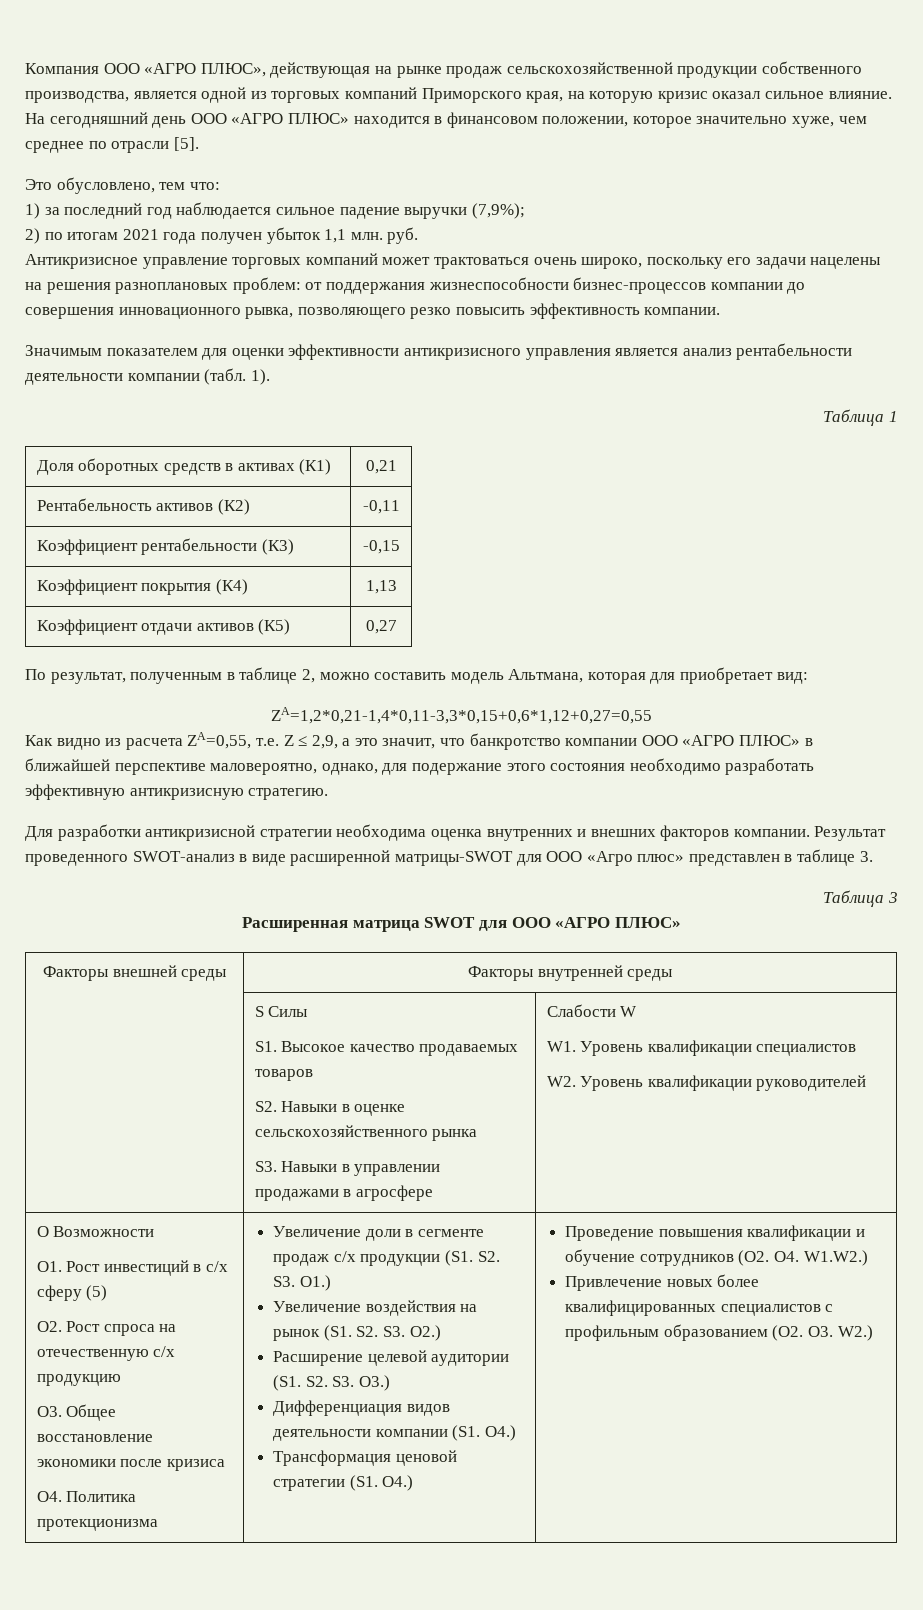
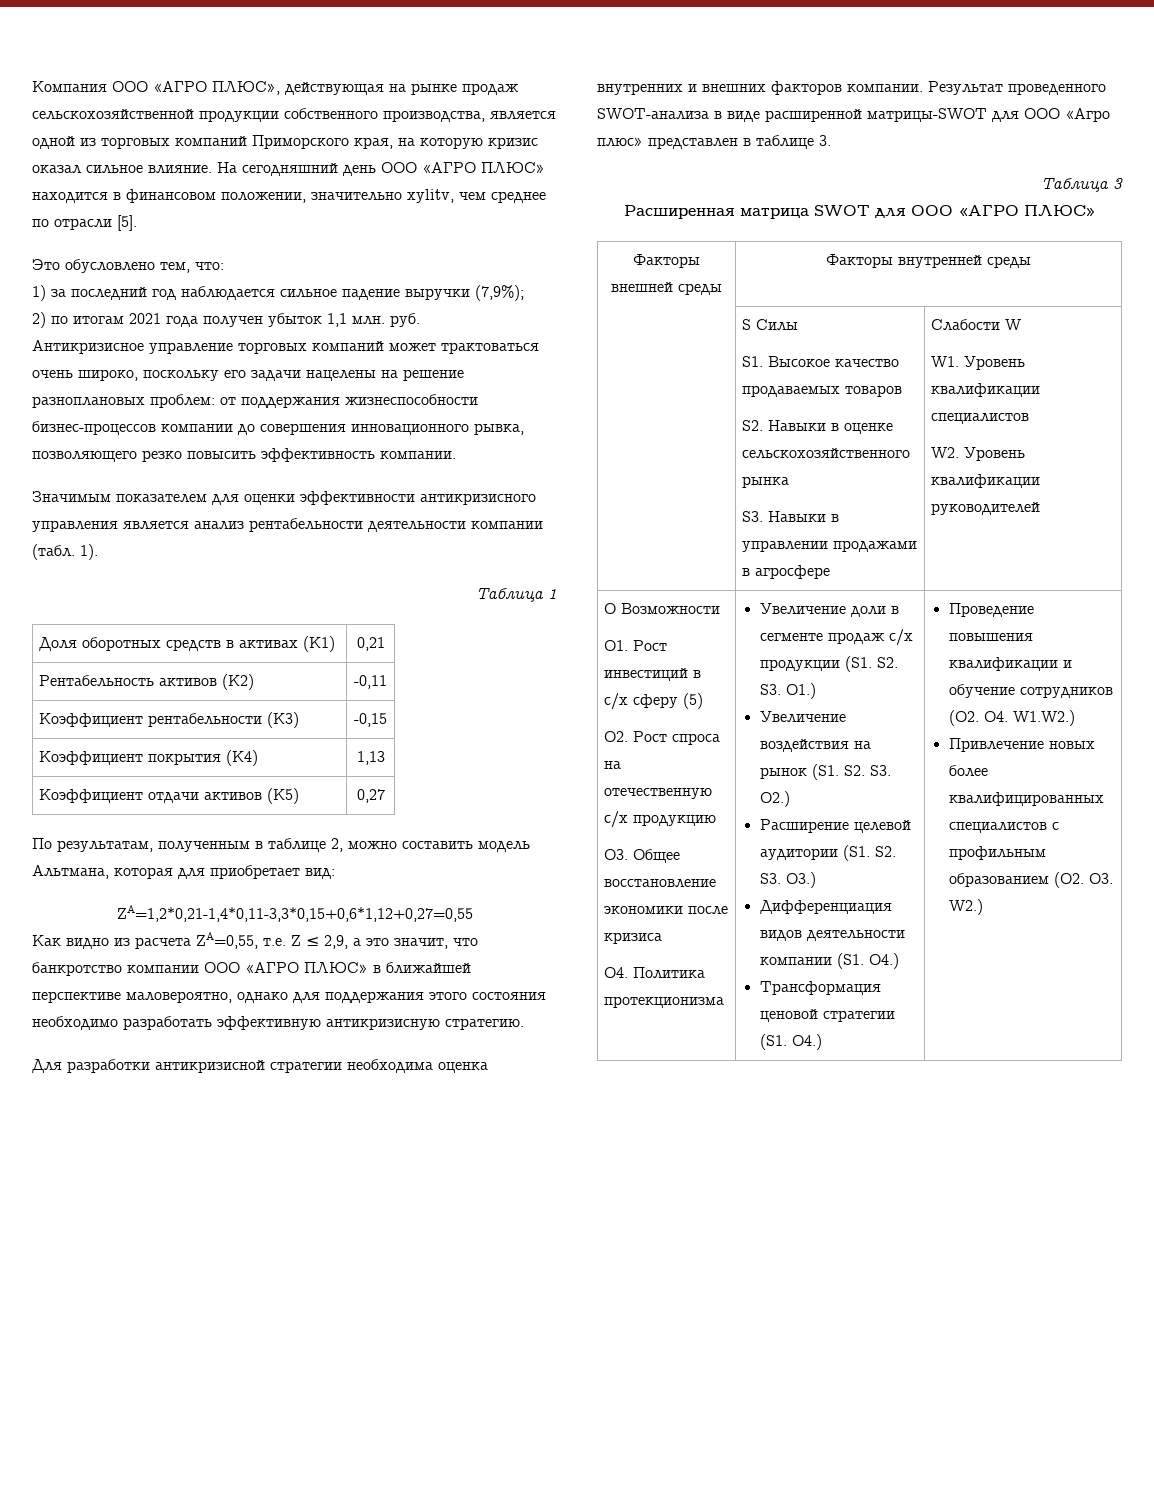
- На сегодняшний день ООО «АГРО ПЛЮС» находится в финансовом положении, которое значительно хуже, чем среднее по отрасли [5].
+ На сегодняшний день ООО «АГРО ПЛЮС» находится в финансовом положении, значительно хуlitv, чем среднее по отрасли [5].
- Это обусловлено, тем что:
+ Это обусловлено тем, что:
- Антикризисное управление торговых компаний может трактоваться очень широко, поскольку его задачи нацелены на решения разноплановых проблем: от поддержания жизнеспособности бизнес-процессов компании до совершения инновационного рывка, позволяющего резко повысить эффективность компании.
+ Антикризисное управление торговых компаний может трактоваться очень широко, поскольку его задачи нацелены на решение разноплановых проблем: от поддержания жизнеспособности бизнес-процессов компании до совершения инновационного рывка, позволяющего резко повысить эффективность компании.
- По результат, полученным в таблице 2, можно составить модель Альтмана, которая для приобретает вид:
+ По результатам, полученным в таблице 2, можно составить модель Альтмана, которая для приобретает вид:
- Как видно из расчета ZA=0,55, т.е. Z ≤ 2,9, а это значит, что банкротство компании ООО «АГРО ПЛЮС» в ближайшей перспективе маловероятно, однако, для подержание этого состояния необходимо разработать эффективную антикризисную стратегию.
+ Как видно из расчета ZA=0,55, т.е. Z ≤ 2,9, а это значит, что банкротство компании ООО «АГРО ПЛЮС» в ближайшей перспективе маловероятно, однако для поддержания этого состояния необходимо разработать эффективную антикризисную стратегию.
- Результат проведенного SWOT-анализ в виде расширенной матрицы-SWOT для ООО «Агро плюс» представлен в таблице 3.
+ Результат проведенного SWOT-анализа в виде расширенной матрицы-SWOT для ООО «Агро плюс» представлен в таблице 3.

